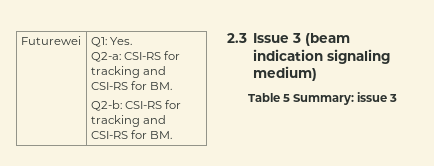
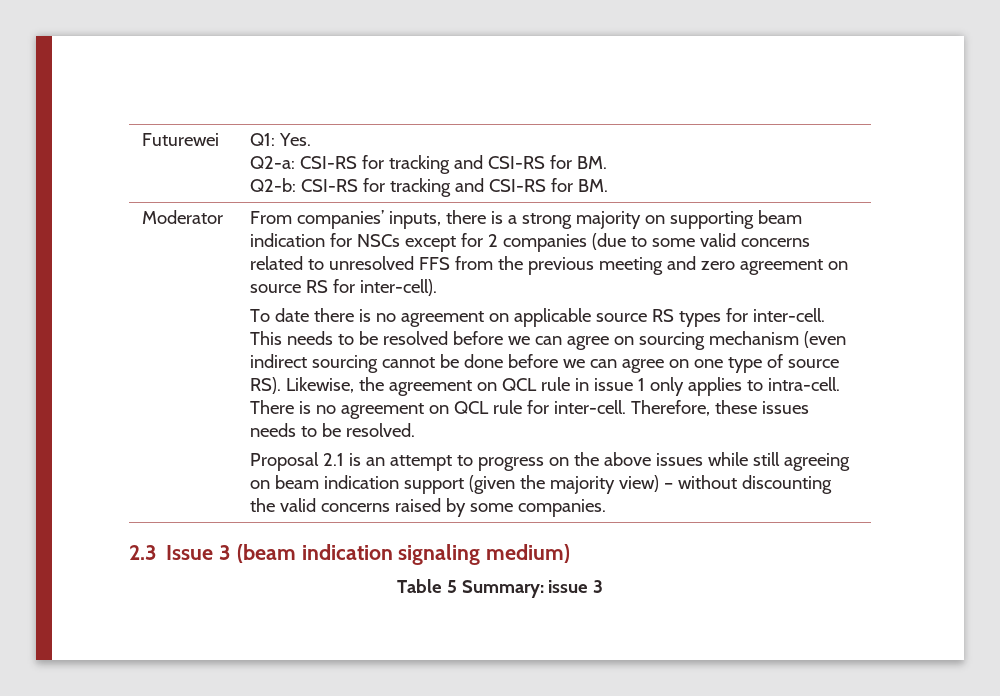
+ Moderator | From companies’ inputs, there is a strong majority on supporting beam indication for NSCs except for 2 companies (due to some valid concerns related to unresolved FFS from the previous meeting and zero agreement on source RS for inter-cell).
+ To date there is no agreement on applicable source RS types for inter-cell. This needs to be resolved before we can agree on sourcing mechanism (even indirect sourcing cannot be done before we can agree on one type of source RS). Likewise, the agreement on QCL rule in issue 1 only applies to intra-cell. There is no agreement on QCL rule for inter-cell. Therefore, these issues needs to be resolved.
+ Proposal 2.1 is an attempt to progress on the above issues while still agreeing on beam indication support (given the majority view) – without discounting the valid concerns raised by some companies.

